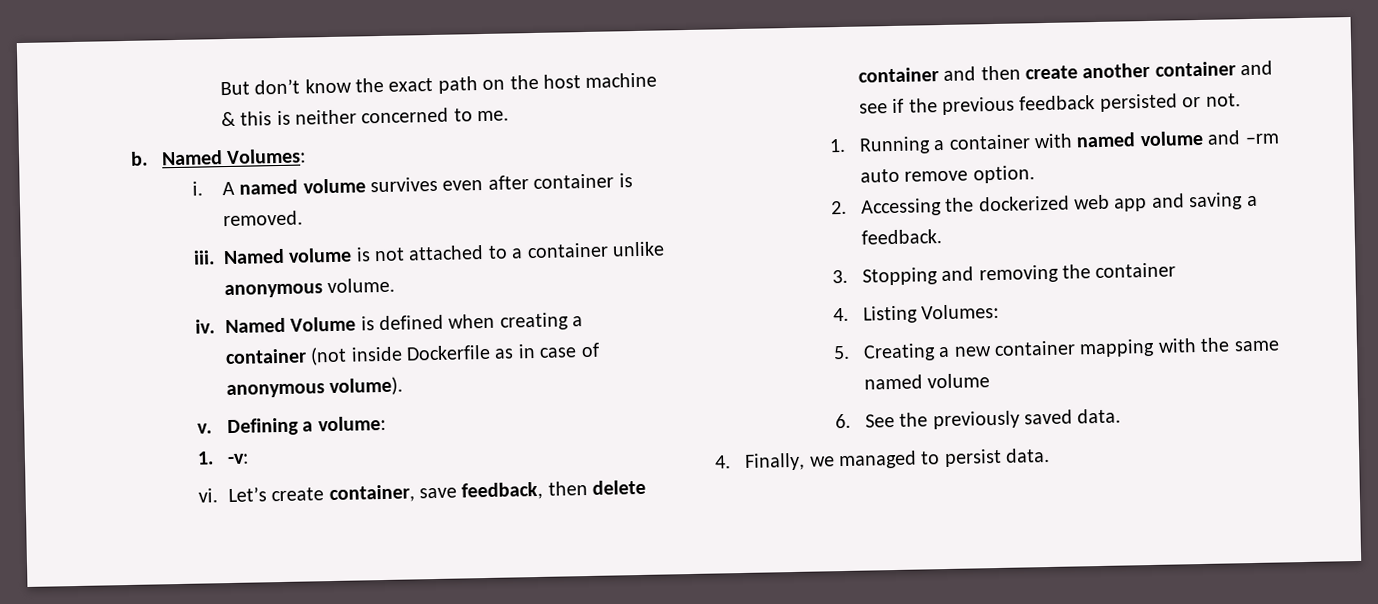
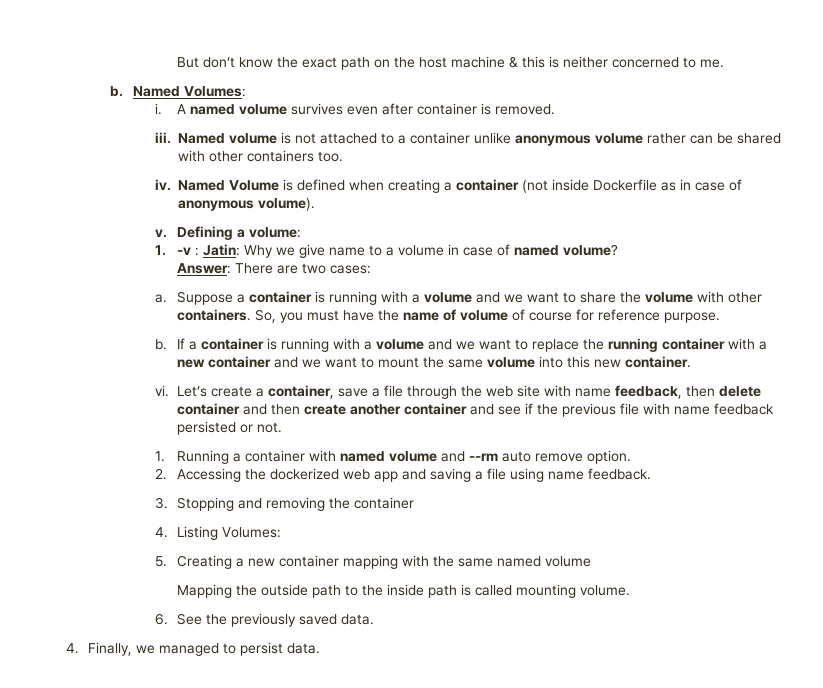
- Named volume is not attached to a container unlike anonymous volume.
+ Named volume is not attached to a container unlike anonymous volume rather can be shared with other containers too.
- 1. -v:
+ 1. -v : Jatin: Why we give name to a volume in case of named volume?
+ Answer: There are two cases:
+ a. Suppose a container is running with a volume and we want to share the volume with other containers. So, you must have the name of volume of course for reference purpose.
+ b. If a container is running with a volume and we want to replace the running container with a new container and we want to mount the same volume into this new container.
- Let’s create container, save feedback, then delete container and then create another container and see if the previous feedback persisted or not.
+ Let’s create a container, save a file through the web site with name feedback, then delete container and then create another container and see if the previous file with name feedback persisted or not.
- 1. Running a container with named volume and –rm auto remove option.
+ 1. Running a container with named volume and --rm auto remove option.
- 2. Accessing the dockerized web app and saving a feedback.
+ 2. Accessing the dockerized web app and saving a file using name feedback.
+ Mapping the outside path to the inside path is called mounting volume.

